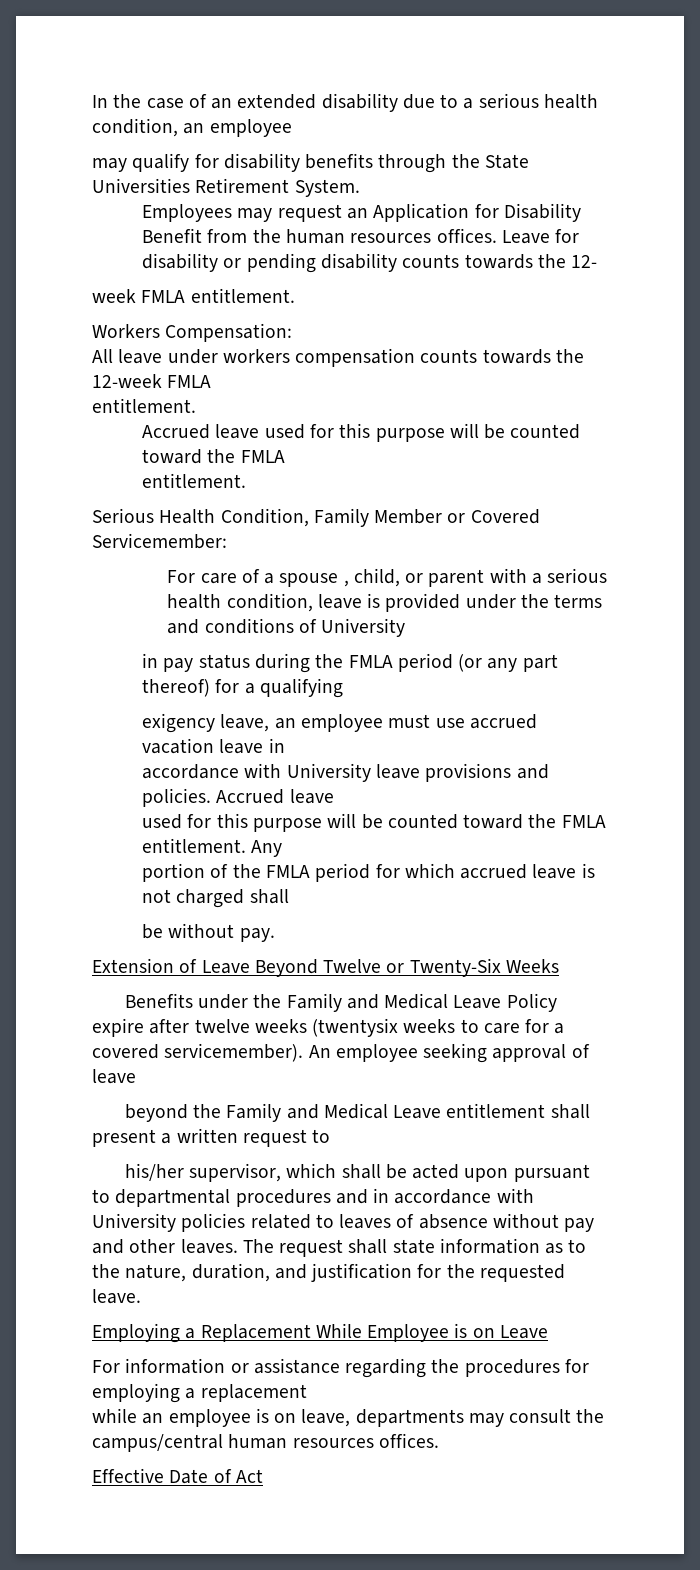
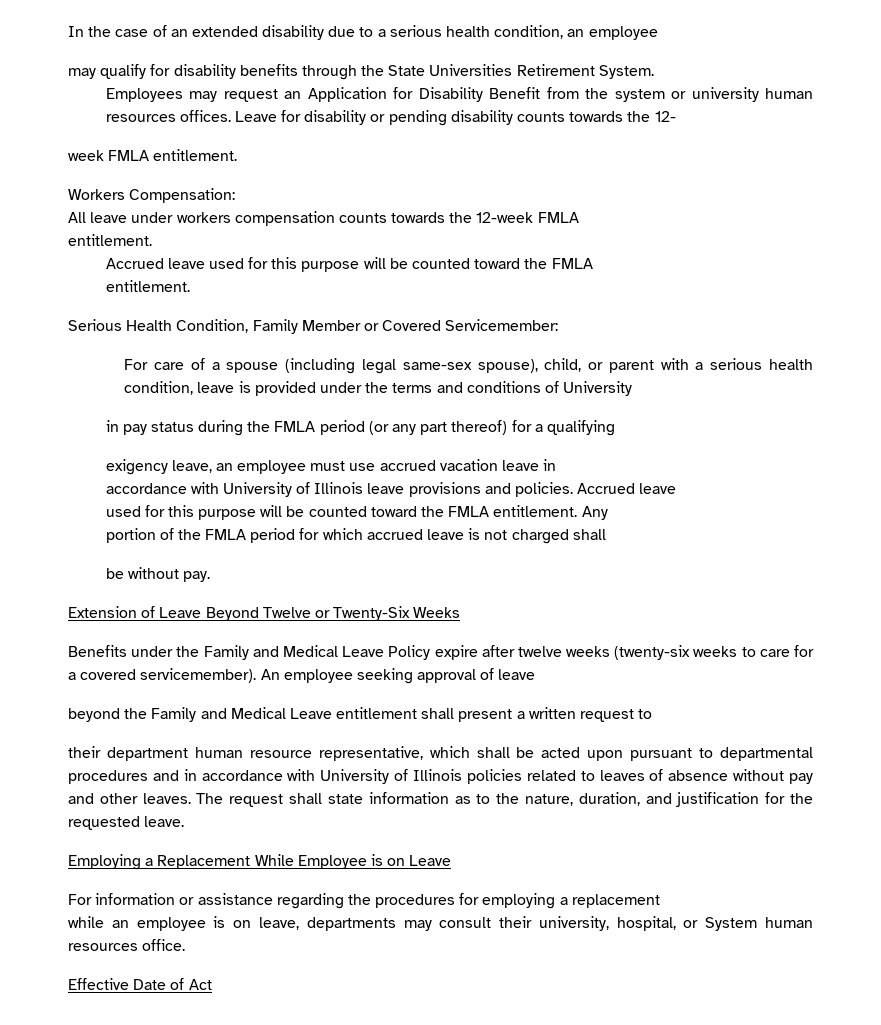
- Employees may request an Application for Disability Benefit from the human resources offices.
+ Employees may request an Application for Disability Benefit from the system or university human resources offices.
- For care of a spouse , child, or parent with a serious health condition, leave is provided under the terms and conditions of University
+ For care of a spouse (including legal same-sex spouse), child, or parent with a serious health condition, leave is provided under the terms and conditions of University
- accordance with University leave provisions and policies.
+ accordance with University of Illinois leave provisions and policies.
- Benefits under the Family and Medical Leave Policy expire after twelve weeks (twentysix weeks to care for a covered servicemember).
+ Benefits under the Family and Medical Leave Policy expire after twelve weeks (twenty-six weeks to care for a covered servicemember).
- his/her supervisor, which shall be acted upon pursuant to departmental procedures and in accordance with University policies related to leaves of absence without pay and other leaves.
+ their department human resource representative, which shall be acted upon pursuant to departmental procedures and in accordance with University of Illinois policies related to leaves of absence without pay and other leaves.
- while an employee is on leave, departments may consult the campus/central human resources offices.
+ while an employee is on leave, departments may consult their university, hospital, or System human resources office.

